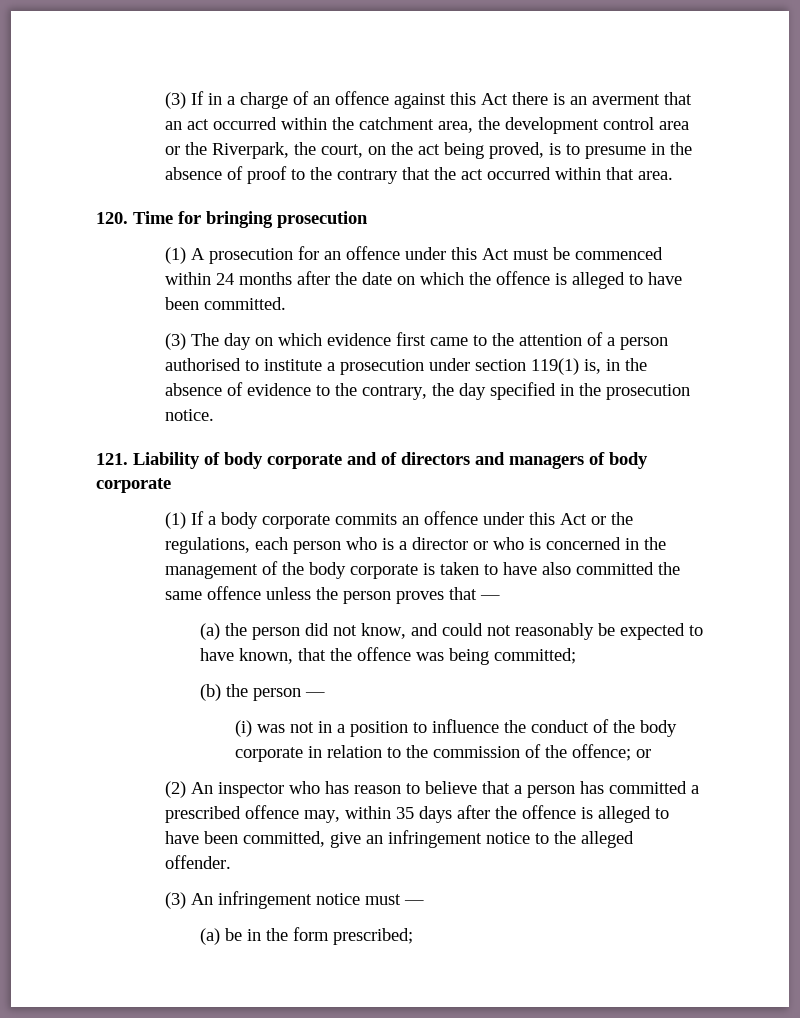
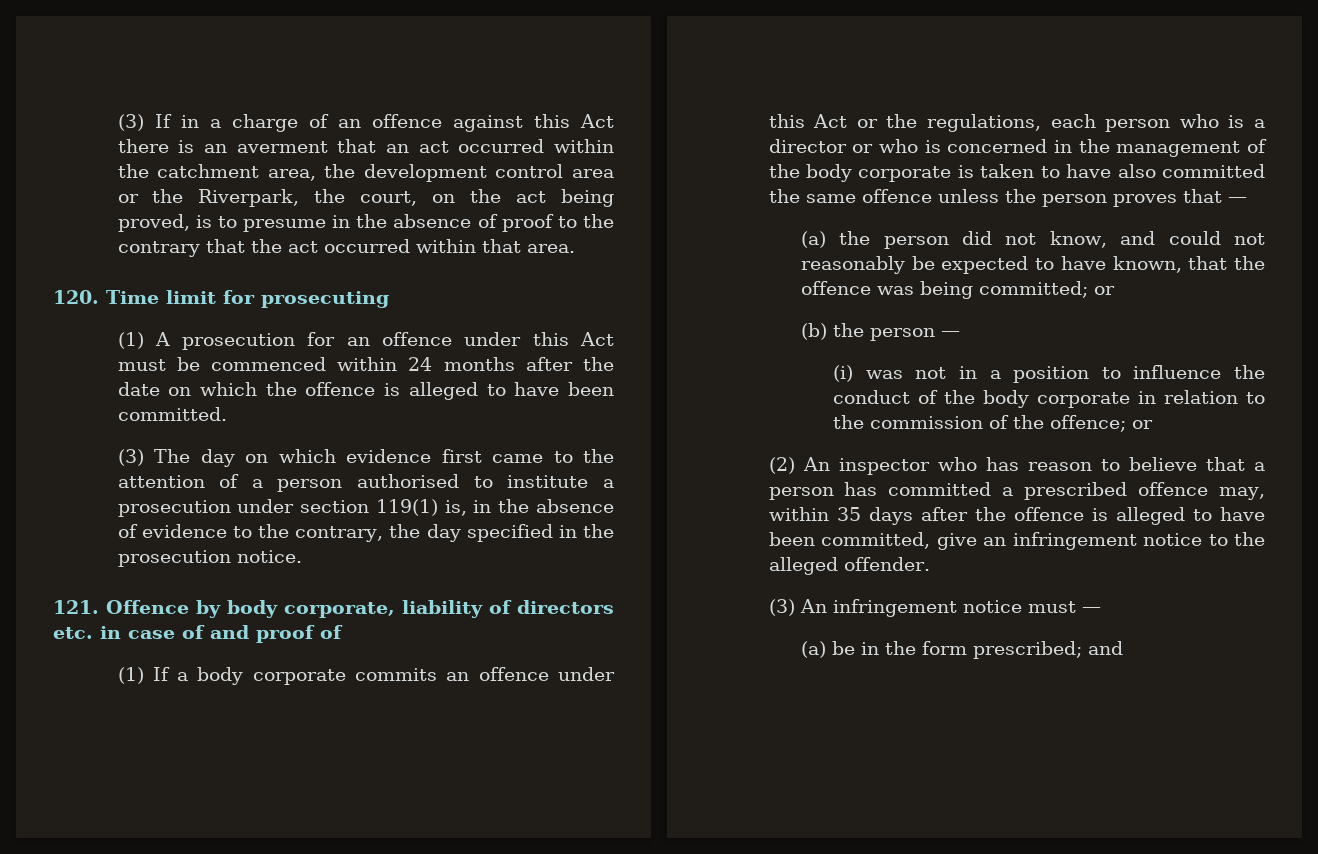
- 120. Time for bringing prosecution
+ 120. Time limit for prosecuting
- 121. Liability of body corporate and of directors and managers of body corporate
+ 121. Offence by body corporate, liability of directors etc. in case of and proof of
- (a) the person did not know, and could not reasonably be expected to have known, that the offence was being committed;
+ (a) the person did not know, and could not reasonably be expected to have known, that the offence was being committed; or
- (a) be in the form prescribed;
+ (a) be in the form prescribed; and

